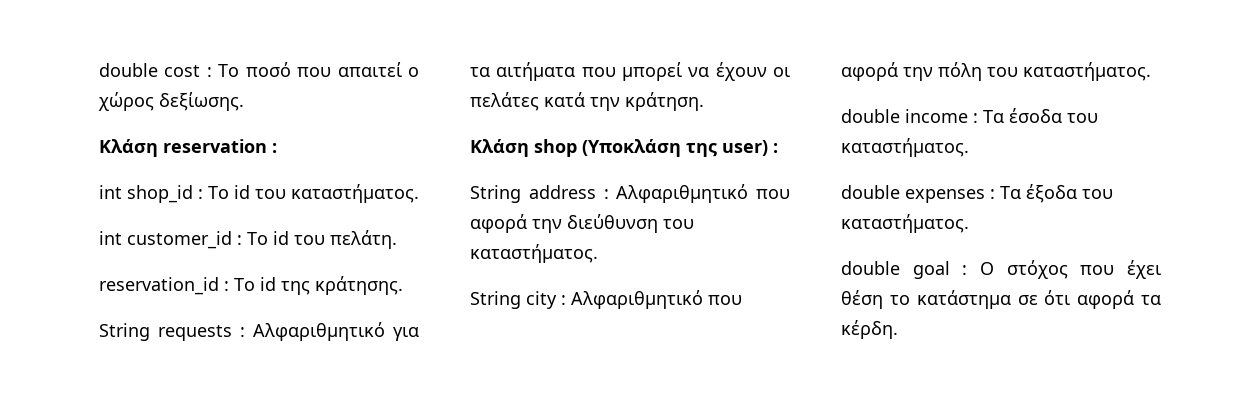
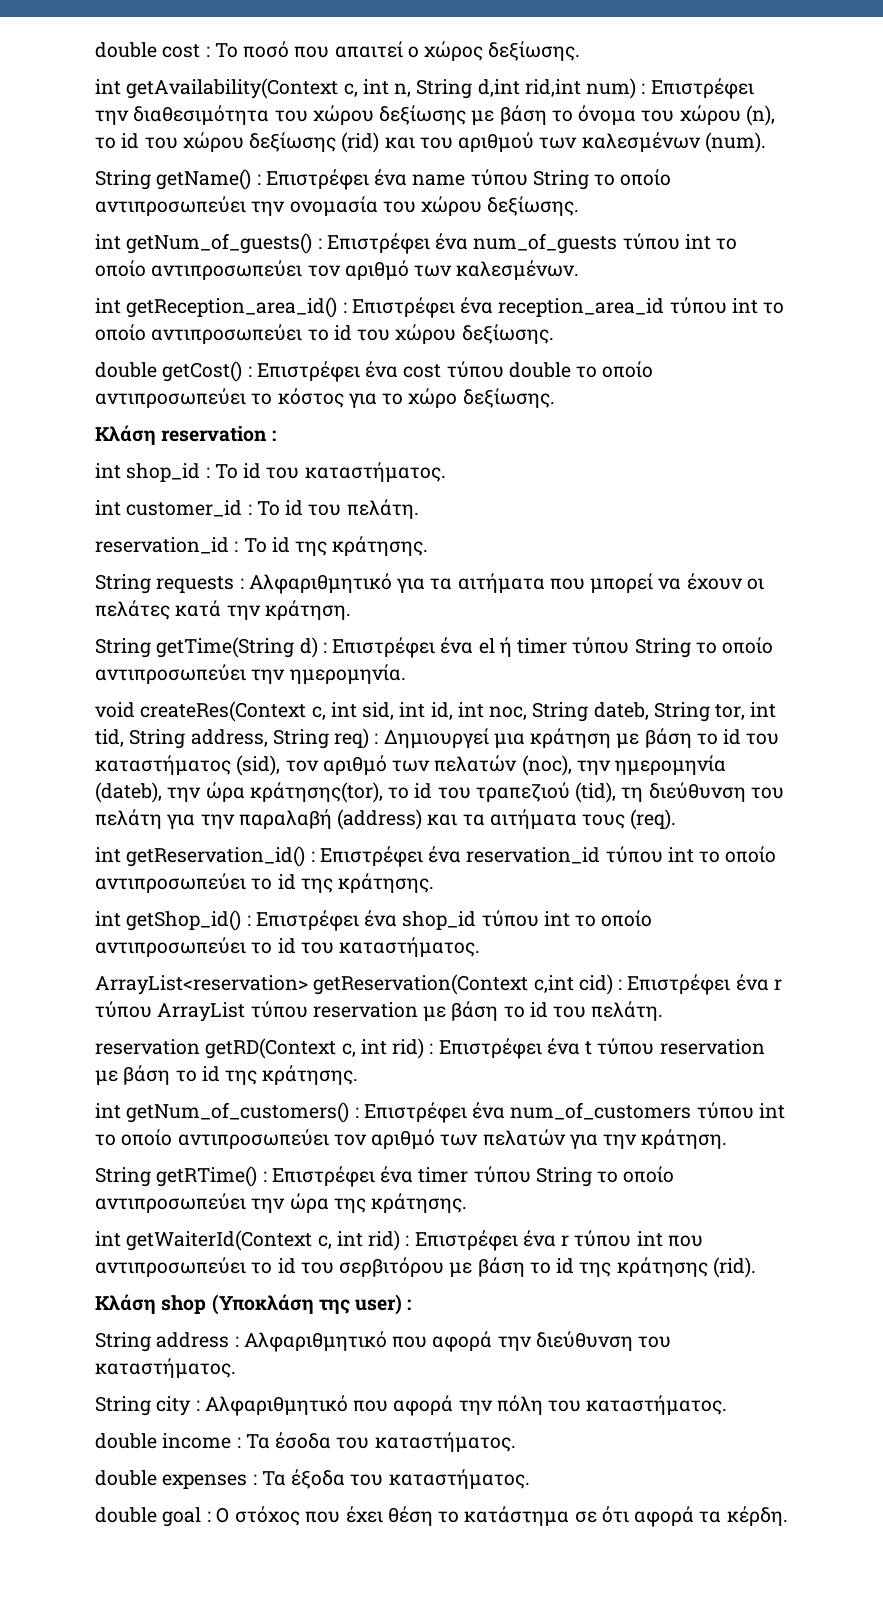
+ int getAvailability(Context c, int n, String d,int rid,int num) : Επιστρέφει την διαθεσιμότητα του χώρου δεξίωσης με βάση το όνομα του χώρου (n), το id του χώρου δεξίωσης (rid) και του αριθμού των καλεσμένων (num).
+ String getName() : Επιστρέφει ένα name τύπου String το οποίο αντιπροσωπεύει την ονομασία του χώρου δεξίωσης.
+ int getNum_of_guests() : Επιστρέφει ένα num_of_guests τύπου int το οποίο αντιπροσωπεύει τον αριθμό των καλεσμένων.
+ int getReception_area_id() : Επιστρέφει ένα reception_area_id τύπου int το οποίο αντιπροσωπεύει το id του χώρου δεξίωσης.
+ double getCost() : Επιστρέφει ένα cost τύπου double το οποίο αντιπροσωπεύει το κόστος για το χώρο δεξίωσης.
+ String getTime(String d) : Επιστρέφει ένα el ή timer τύπου String το οποίο αντιπροσωπεύει την ημερομηνία.
+ void createRes(Context c, int sid, int id, int noc, String dateb, String tor, int tid, String address, String req) : Δημιουργεί μια κράτηση με βάση το id του καταστήματος (sid), τον αριθμό των πελατών (noc), την ημερομηνία (dateb), την ώρα κράτησης(tor), το id του τραπεζιού (tid), τη διεύθυνση του πελάτη για την παραλαβή (address) και τα αιτήματα τους (req).
+ int getReservation_id() : Επιστρέφει ένα reservation_id τύπου int το οποίο αντιπροσωπεύει το id της κράτησης.
+ int getShop_id() : Επιστρέφει ένα shop_id τύπου int το οποίο αντιπροσωπεύει το id του καταστήματος.
+ ArrayList<reservation> getReservation(Context c,int cid) : Επιστρέφει ένα r τύπου ArrayList τύπου reservation με βάση το id του πελάτη.
+ reservation getRD(Context c, int rid) : Επιστρέφει ένα t τύπου reservation με βάση το id της κράτησης.
+ int getNum_of_customers() : Επιστρέφει ένα num_of_customers τύπου int το οποίο αντιπροσωπεύει τον αριθμό των πελατών για την κράτηση.
+ String getRTime() : Επιστρέφει ένα timer τύπου String το οποίο αντιπροσωπεύει την ώρα της κράτησης.
+ int getWaiterId(Context c, int rid) : Επιστρέφει ένα r τύπου int που αντιπροσωπεύει το id του σερβιτόρου με βάση το id της κράτησης (rid).

